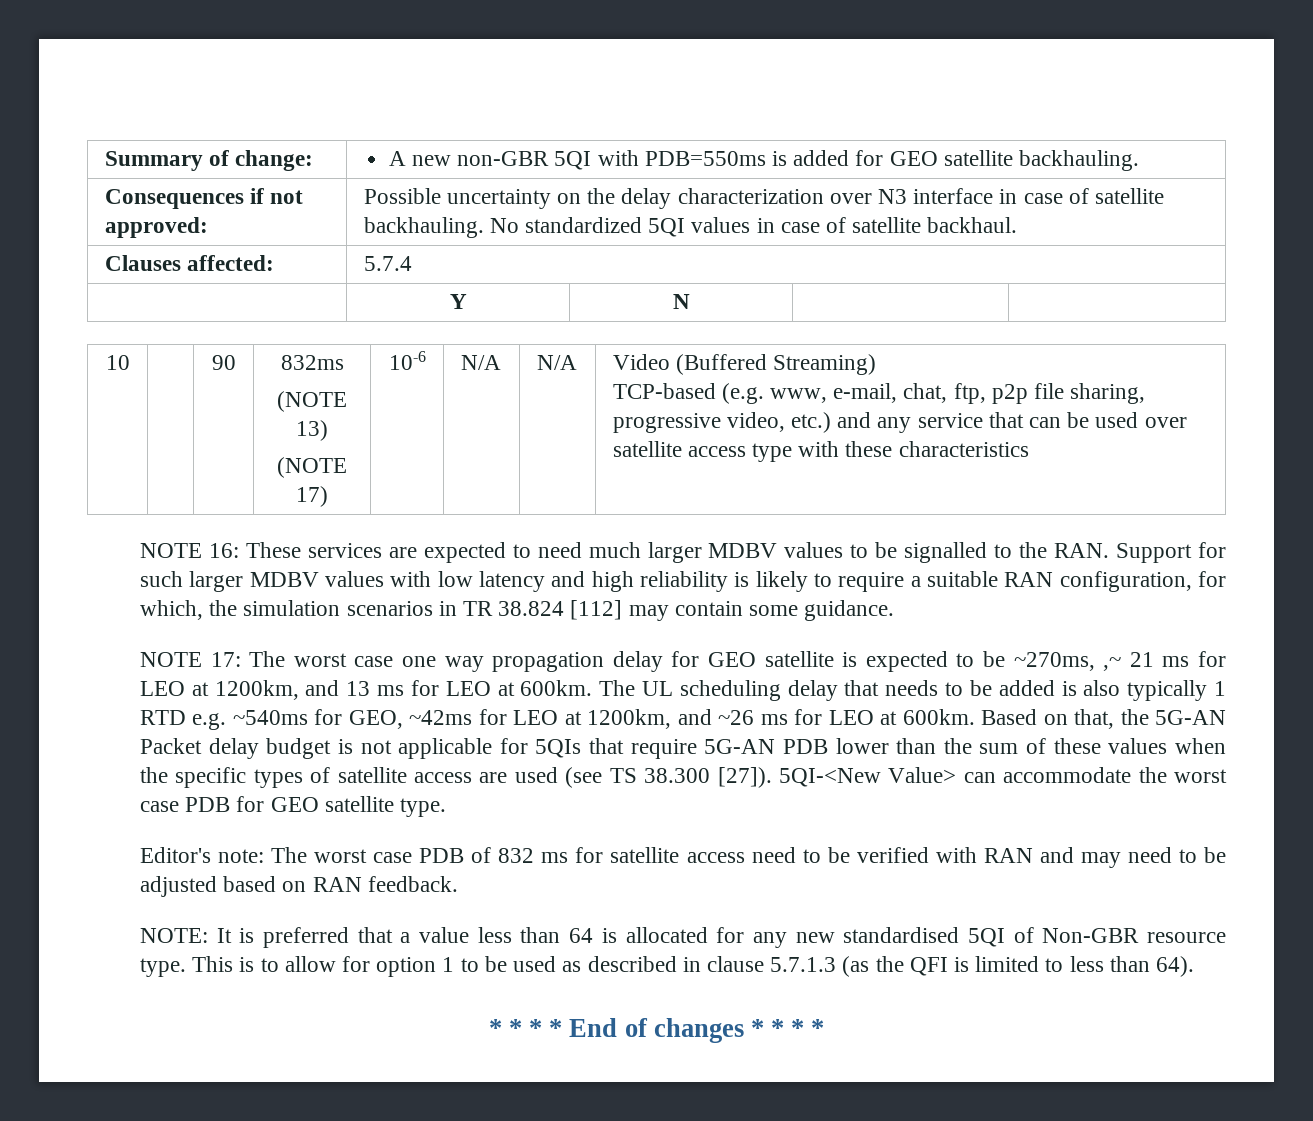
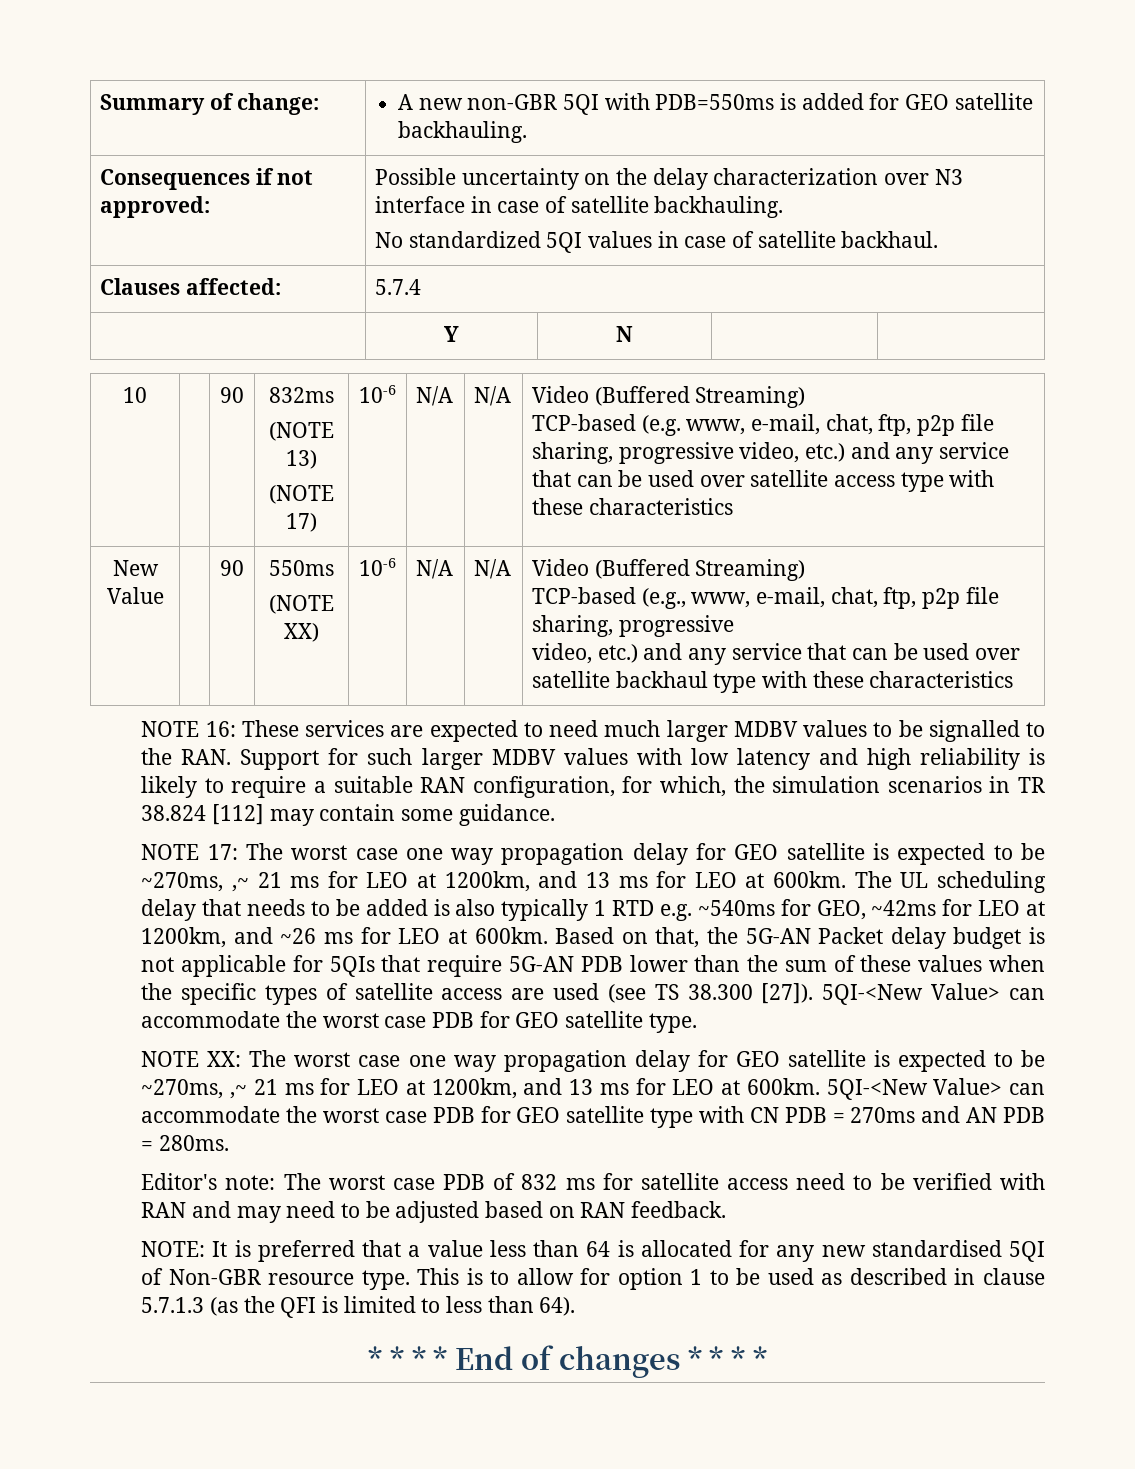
- Consequences if not approved: | Possible uncertainty on the delay characterization over N3 interface in case of satellite backhauling. No standardized 5QI values in case of satellite backhaul.
+ Consequences if not approved: | Possible uncertainty on the delay characterization over N3 interface in case of satellite backhauling.
+ No standardized 5QI values in case of satellite backhaul.
+ New Value | | 90 | 550ms
+ (NOTE XX) | 10-6 | N/A | N/A | Video (Buffered Streaming)
+ TCP-based (e.g., www, e-mail, chat, ftp, p2p file sharing, progressive
+ video, etc.) and any service that can be used over satellite backhaul type with these characteristics
+ NOTE XX: The worst case one way propagation delay for GEO satellite is expected to be ~270ms, ,~ 21 ms for LEO at 1200km, and 13 ms for LEO at 600km. 5QI-<New Value> can accommodate the worst case PDB for GEO satellite type with CN PDB = 270ms and AN PDB = 280ms.

